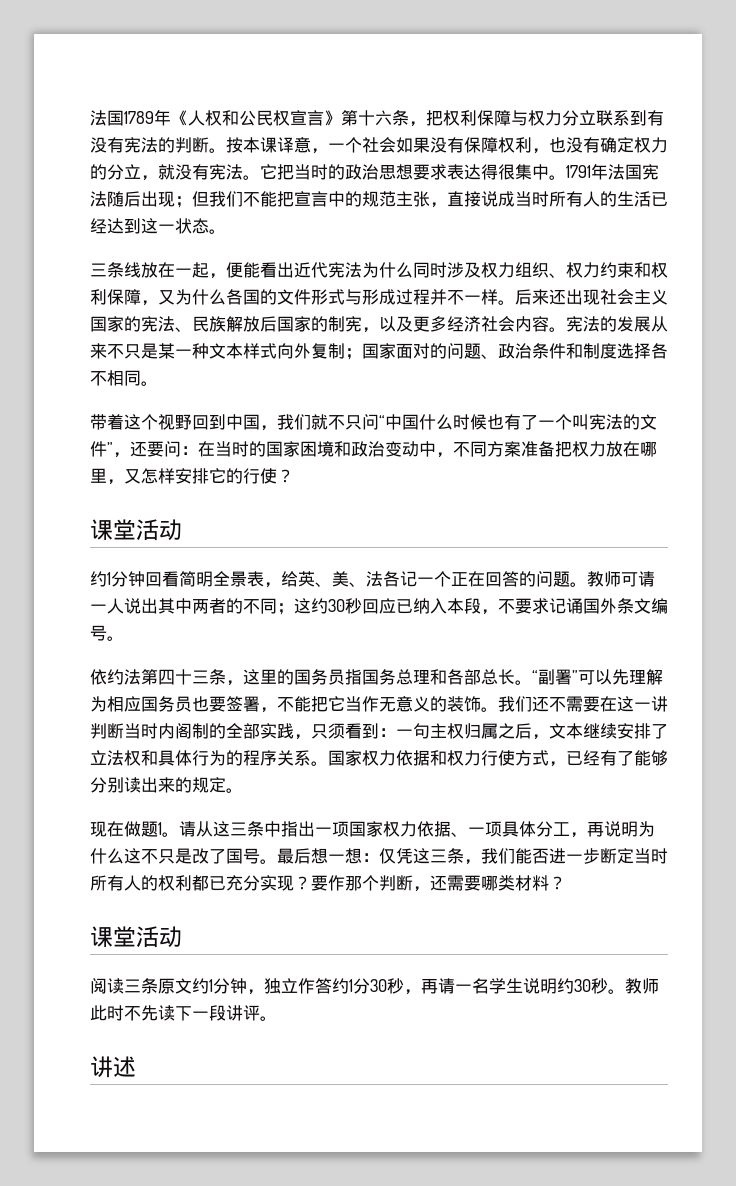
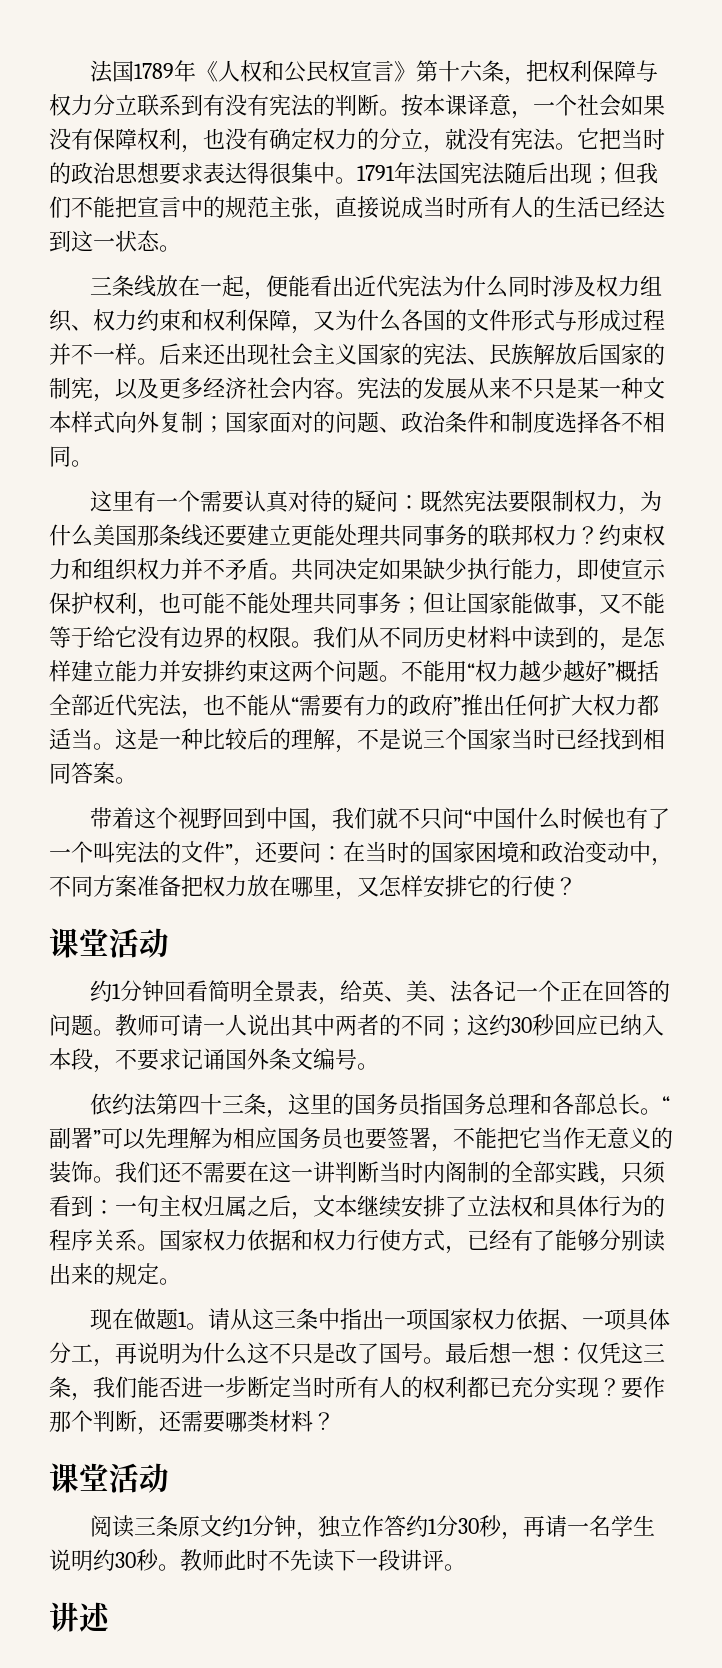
+ 这里有一个需要认真对待的疑问：既然宪法要限制权力，为什么美国那条线还要建立更能处理共同事务的联邦权力？约束权力和组织权力并不矛盾。共同决定如果缺少执行能力，即使宣示保护权利，也可能不能处理共同事务；但让国家能做事，又不能等于给它没有边界的权限。我们从不同历史材料中读到的，是怎样建立能力并安排约束这两个问题。不能用“权力越少越好”概括全部近代宪法，也不能从“需要有力的政府”推出任何扩大权力都适当。这是一种比较后的理解，不是说三个国家当时已经找到相同答案。

